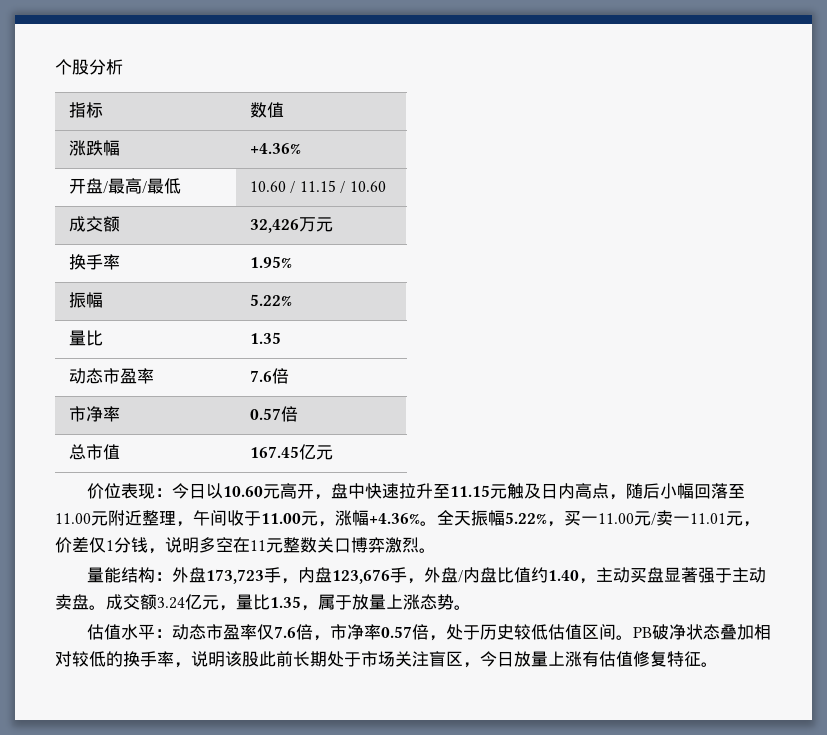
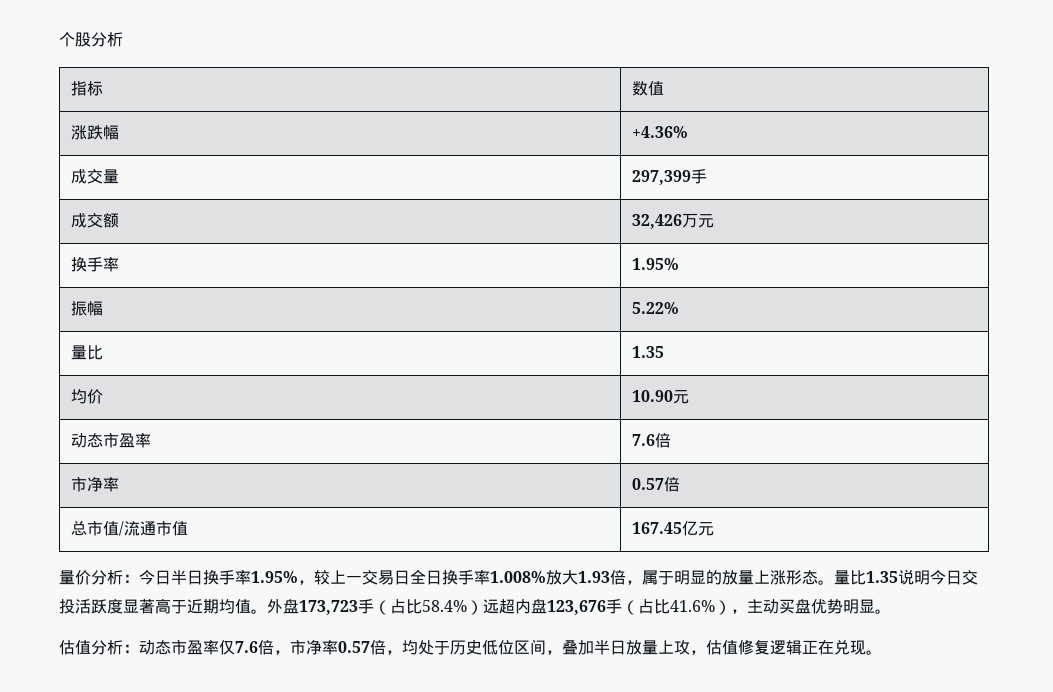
- 开盘/最高/最低 | 10.60 / 11.15 / 10.60
+ 成交量 | 297,399手
+ 均价 | 10.90元
- 总市值 | 167.45亿元
+ 总市值/流通市值 | 167.45亿元
- 价位表现：今日以10.60元高开，盘中快速拉升至11.15元触及日内高点，随后小幅回落至11.00元附近整理，午间收于11.00元，涨幅+4.36%。全天振幅5.22%，买一11.00元/卖一11.01元，价差仅1分钱，说明多空在11元整数关口博弈激烈。
- 量能结构：外盘173,723手，内盘123,676手，外盘/内盘比值约1.40，主动买盘显著强于主动卖盘。成交额3.24亿元，量比1.35，属于放量上涨态势。
+ 量价分析：今日半日换手率1.95%，较上一交易日全日换手率1.008%放大1.93倍，属于明显的放量上涨形态。量比1.35说明今日交投活跃度显著高于近期均值。外盘173,723手（占比58.4%）远超内盘123,676手（占比41.6%），主动买盘优势明显。
- 估值水平：动态市盈率仅7.6倍，市净率0.57倍，处于历史较低估值区间。PB破净状态叠加相对较低的换手率，说明该股此前长期处于市场关注盲区，今日放量上涨有估值修复特征。
+ 估值分析：动态市盈率仅7.6倍，市净率0.57倍，均处于历史低位区间，叠加半日放量上攻，估值修复逻辑正在兑现。

